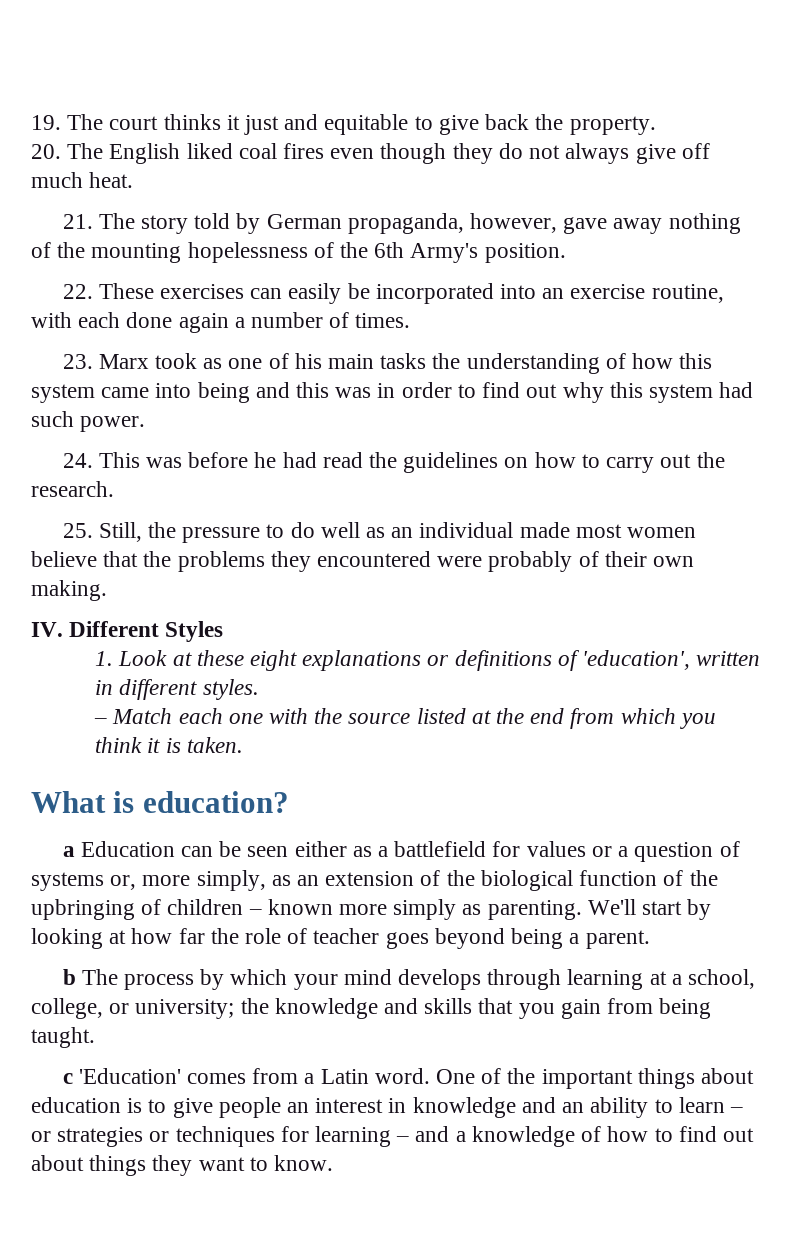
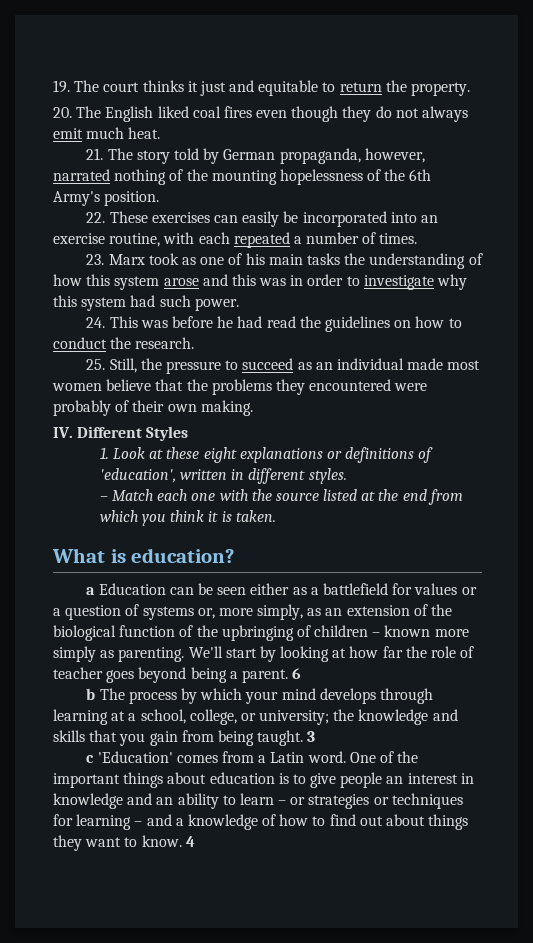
- 19. The court thinks it just and equitable to give back the property.
+ 19. The court thinks it just and equitable to return the property.
- 20. The English liked coal fires even though they do not always give off much heat.
+ 20. The English liked coal fires even though they do not always emit much heat.
- 21. The story told by German propaganda, however, gave away nothing of the mounting hopelessness of the 6th Army's position.
+ 21. The story told by German propaganda, however, narrated nothing of the mounting hopelessness of the 6th Army's position.
- 22. These exercises can easily be incorporated into an exercise routine, with each done again a number of times.
+ 22. These exercises can easily be incorporated into an exercise routine, with each repeated a number of times.
- 23. Marx took as one of his main tasks the understanding of how this system came into being and this was in order to find out why this system had such power.
+ 23. Marx took as one of his main tasks the understanding of how this system arose and this was in order to investigate why this system had such power.
- 24. This was before he had read the guidelines on how to carry out the research.
+ 24. This was before he had read the guidelines on how to conduct the research.
- 25. Still, the pressure to do well as an individual made most women believe that the problems they encountered were probably of their own making.
+ 25. Still, the pressure to succeed as an individual made most women believe that the problems they encountered were probably of their own making.
+ 6
+ 3
+ 4

